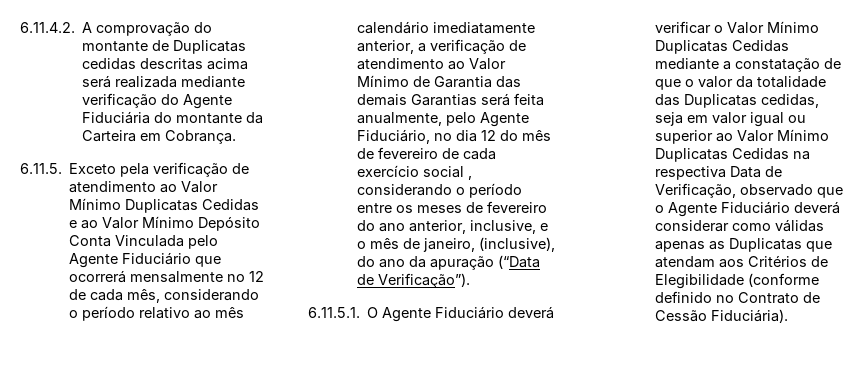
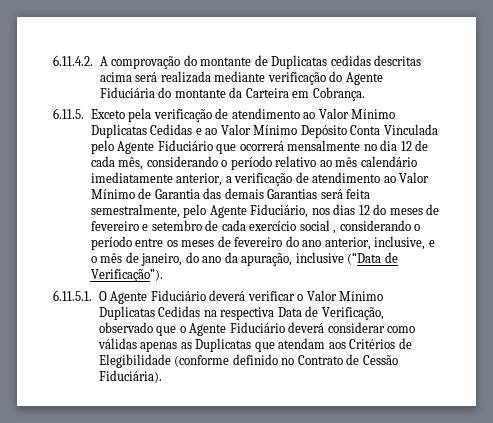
- 6.11.5. Exceto pela verificação de atendimento ao Valor Mínimo Duplicatas Cedidas e ao Valor Mínimo Depósito Conta Vinculada pelo Agente Fiduciário que ocorrerá mensalmente no 12 de cada mês, considerando o período relativo ao mês calendário imediatamente anterior, a verificação de atendimento ao Valor Mínimo de Garantia das demais Garantias será feita anualmente, pelo Agente Fiduciário, no dia 12 do mês de fevereiro de cada exercício social , considerando o período entre os meses de fevereiro do ano anterior, inclusive, e o mês de janeiro, (inclusive), do ano da apuração (“Data de Verificação”).
+ 6.11.5. Exceto pela verificação de atendimento ao Valor Mínimo Duplicatas Cedidas e ao Valor Mínimo Depósito Conta Vinculada pelo Agente Fiduciário que ocorrerá mensalmente no dia 12 de cada mês, considerando o período relativo ao mês calendário imediatamente anterior, a verificação de atendimento ao Valor Mínimo de Garantia das demais Garantias será feita semestralmente, pelo Agente Fiduciário, nos dias 12 do meses de fevereiro e setembro de cada exercício social , considerando o período entre os meses de fevereiro do ano anterior, inclusive, e o mês de janeiro, do ano da apuração, inclusive (“Data de Verificação”).
- 6.11.5.1. O Agente Fiduciário deverá verificar o Valor Mínimo Duplicatas Cedidas mediante a constatação de que o valor da totalidade das Duplicatas cedidas, seja em valor igual ou superior ao Valor Mínimo Duplicatas Cedidas na respectiva Data de Verificação, observado que o Agente Fiduciário deverá considerar como válidas apenas as Duplicatas que atendam aos Critérios de Elegibilidade (conforme definido no Contrato de Cessão Fiduciária).
+ 6.11.5.1. O Agente Fiduciário deverá verificar o Valor Mínimo Duplicatas Cedidas na respectiva Data de Verificação, observado que o Agente Fiduciário deverá considerar como válidas apenas as Duplicatas que atendam aos Critérios de Elegibilidade (conforme definido no Contrato de Cessão Fiduciária).

